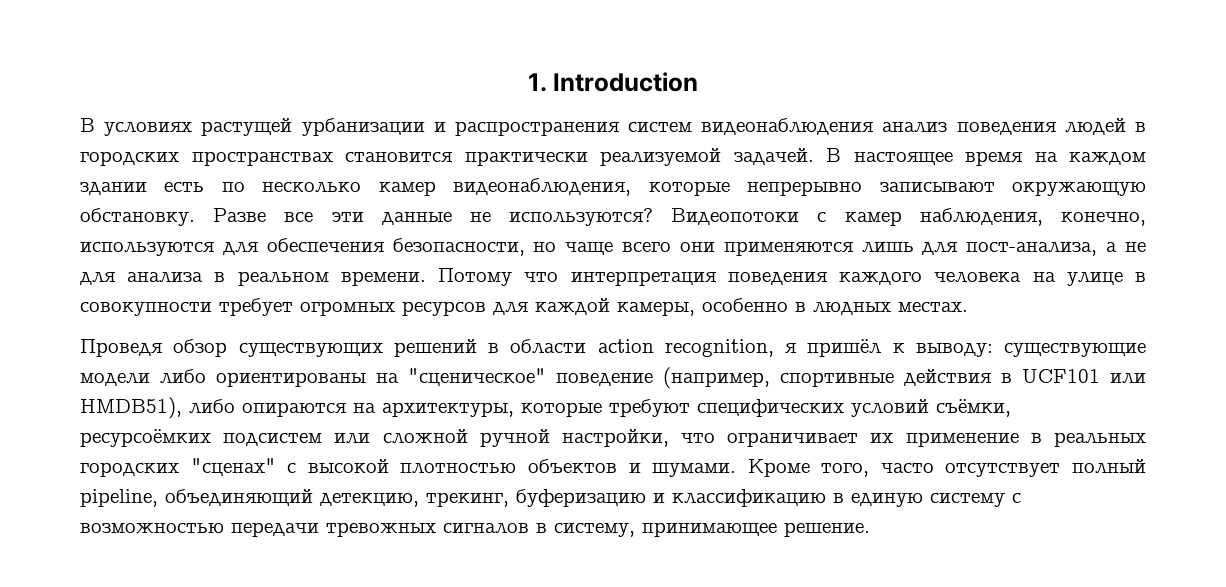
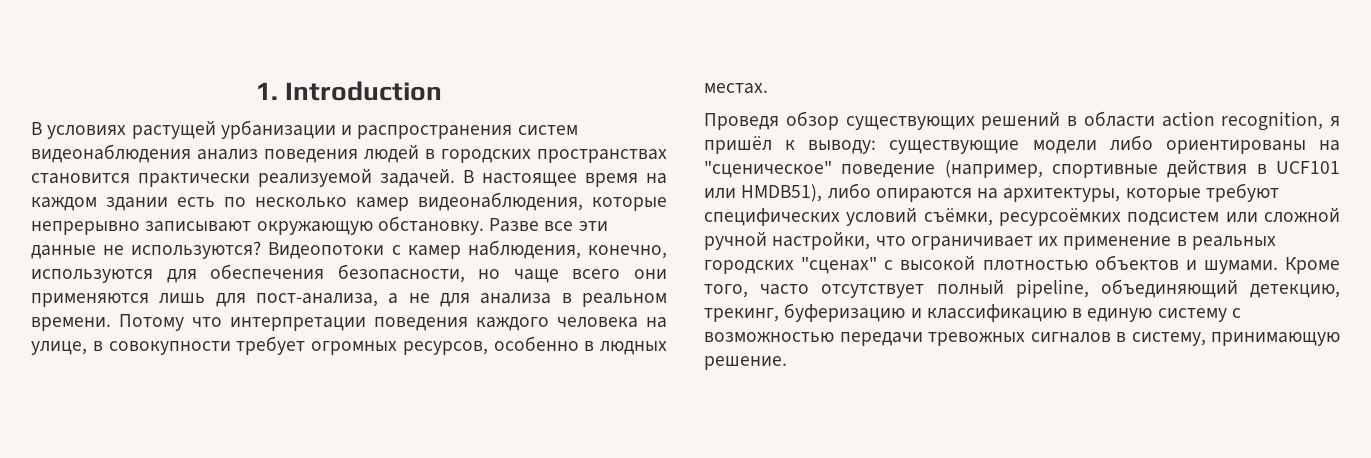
- Потому что интерпретация поведения каждого человека на улице в совокупности требует огромных ресурсов для каждой камеры, особенно в людных местах.
+ Потому что интерпретации поведения каждого человека на улице, в совокупности требует огромных ресурсов, особенно в людных местах.
- Кроме того, часто отсутствует полный pipeline, объединяющий детекцию, трекинг, буферизацию и классификацию в единую систему с возможностью передачи тревожных сигналов в систему, принимающее решение.
+ Кроме того, часто отсутствует полный pipeline, объединяющий детекцию, трекинг, буферизацию и классификацию в единую систему с возможностью передачи тревожных сигналов в систему, принимающую решение.

